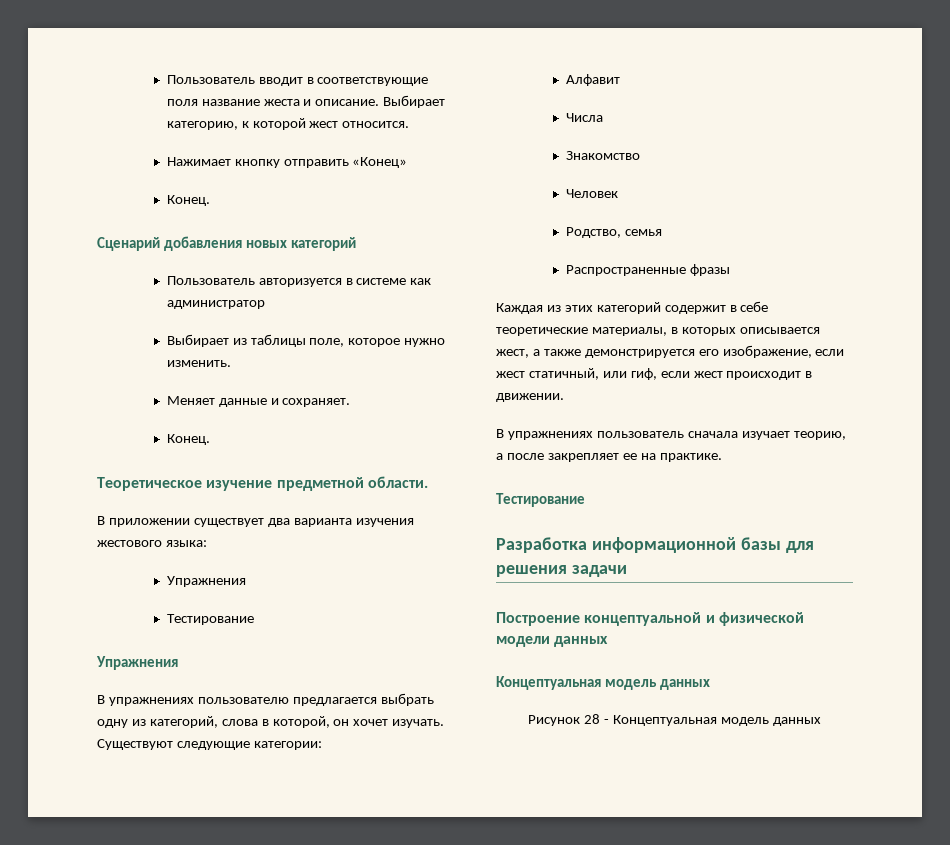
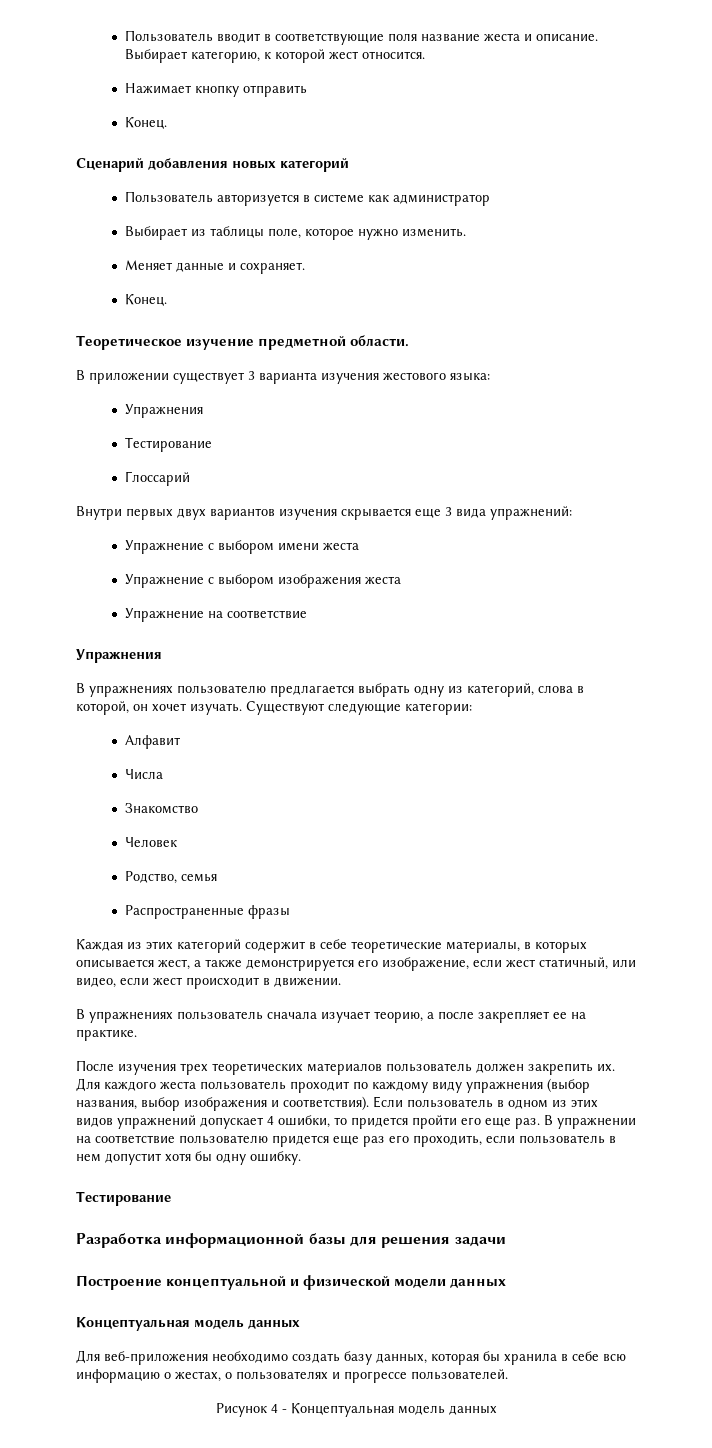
- Нажимает кнопку отправить «Конец»
+ Нажимает кнопку отправить
- В приложении существует два варианта изучения жестового языка:
+ В приложении существует 3 варианта изучения жестового языка:
+ Глоссарий
+ Внутри первых двух вариантов изучения скрывается еще 3 вида упражнений:
+ Упражнение с выбором имени жеста
+ Упражнение с выбором изображения жеста
+ Упражнение на соответствие
- Каждая из этих категорий содержит в себе теоретические материалы, в которых описывается жест, а также демонстрируется его изображение, если жест статичный, или гиф, если жест происходит в движении.
+ Каждая из этих категорий содержит в себе теоретические материалы, в которых описывается жест, а также демонстрируется его изображение, если жест статичный, или видео, если жест происходит в движении.
+ После изучения трех теоретических материалов пользователь должен закрепить их. Для каждого жеста пользователь проходит по каждому виду упражнения (выбор названия, выбор изображения и соответствия). Если пользователь в одном из этих видов упражнений допускает 4 ошибки, то придется пройти его еще раз. В упражнении на соответствие пользователю придется еще раз его проходить, если пользователь в нем допустит хотя бы одну ошибку.
+ Для веб-приложения необходимо создать базу данных, которая бы хранила в себе всю информацию о жестах, о пользователях и прогрессе пользователей.
- Рисунок 28 - Концептуальная модель данных
+ Рисунок 4 - Концептуальная модель данных

